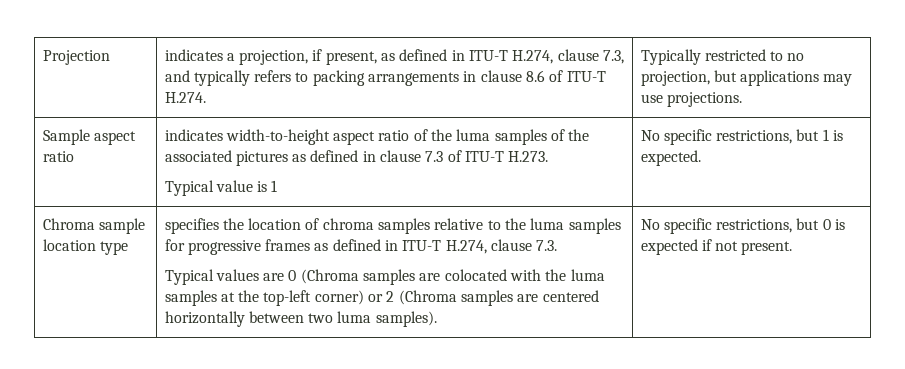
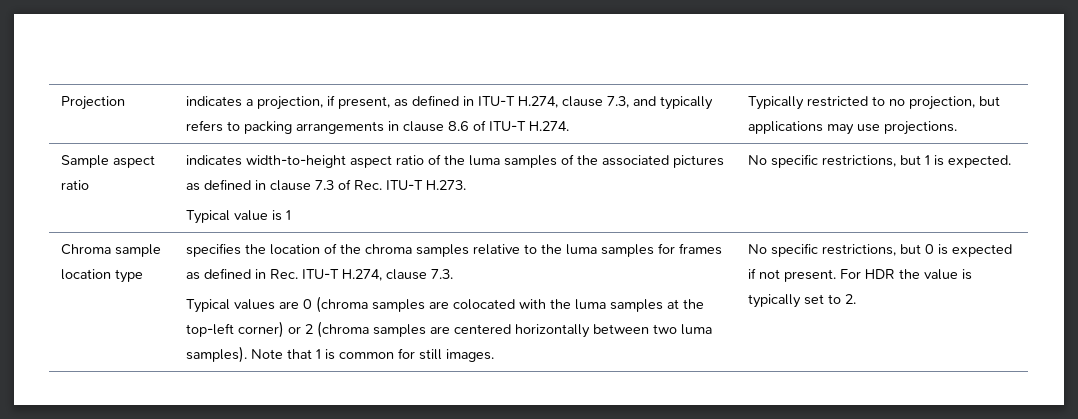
- Sample aspect ratio | indicates width-to-height aspect ratio of the luma samples of the associated pictures as defined in clause 7.3 of ITU-T H.273.
+ Sample aspect ratio | indicates width-to-height aspect ratio of the luma samples of the associated pictures as defined in clause 7.3 of Rec. ITU-T H.273.
- specifies the location of chroma samples relative to the luma samples for progressive frames as defined in ITU-T H.274, clause 7.3.
+ specifies the location of the chroma samples relative to the luma samples for frames as defined in Rec. ITU-T H.274, clause 7.3.
- Typical values are 0 (Chroma samples are colocated with the luma samples at the top-left corner) or 2 (Chroma samples are centered horizontally between two luma samples).
+ Typical values are 0 (chroma samples are colocated with the luma samples at the top-left corner) or 2 (chroma samples are centered horizontally between two luma samples). Note that 1 is common for still images.
+ For HDR the value is typically set to 2.

